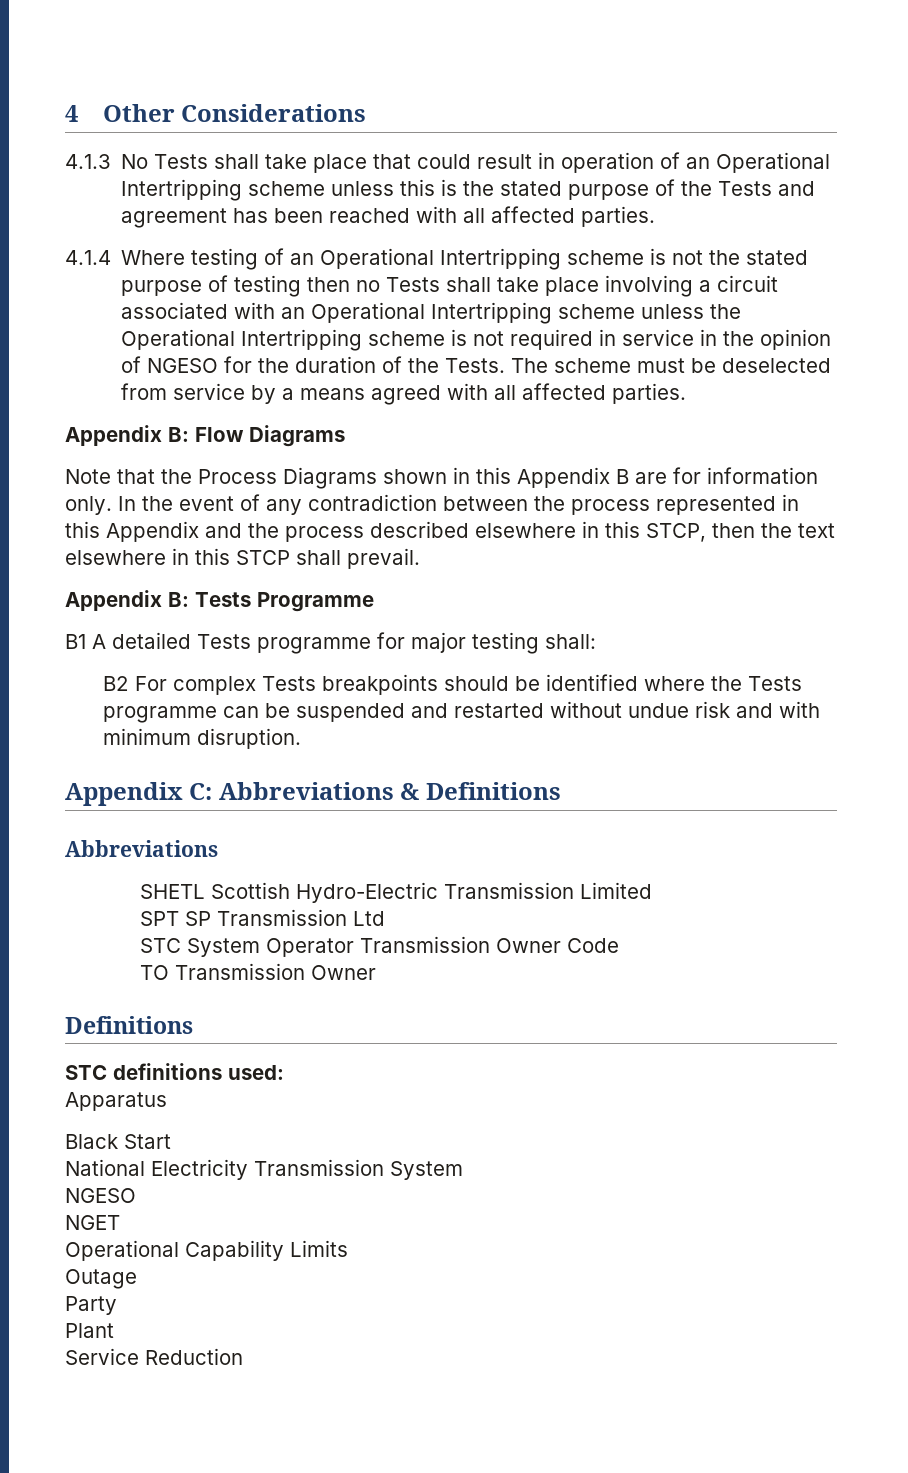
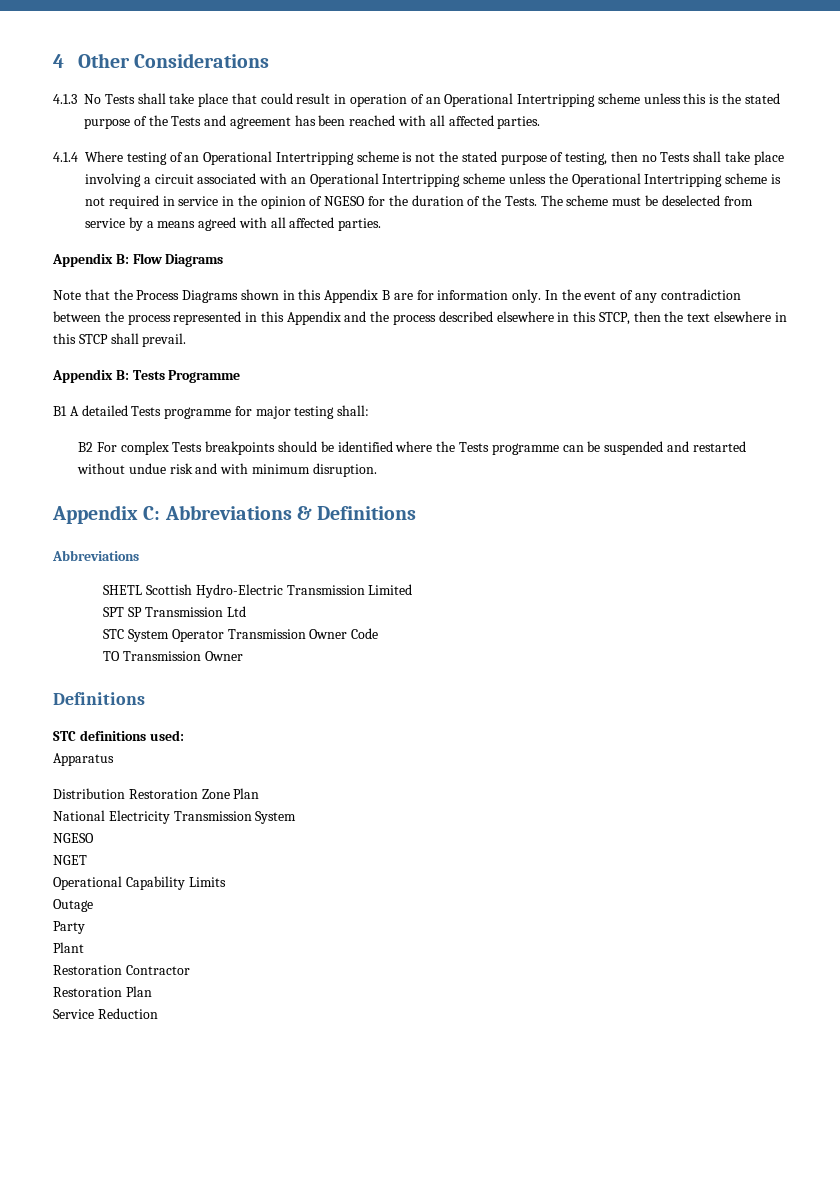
- 4.1.4 Where testing of an Operational Intertripping scheme is not the stated purpose of testing then no Tests shall take place involving a circuit associated with an Operational Intertripping scheme unless the Operational Intertripping scheme is not required in service in the opinion of NGESO for the duration of the Tests.
+ 4.1.4 Where testing of an Operational Intertripping scheme is not the stated purpose of testing, then no Tests shall take place involving a circuit associated with an Operational Intertripping scheme unless the Operational Intertripping scheme is not required in service in the opinion of NGESO for the duration of the Tests.
- Black Start
+ Distribution Restoration Zone Plan
+ Restoration Contractor
+ Restoration Plan

